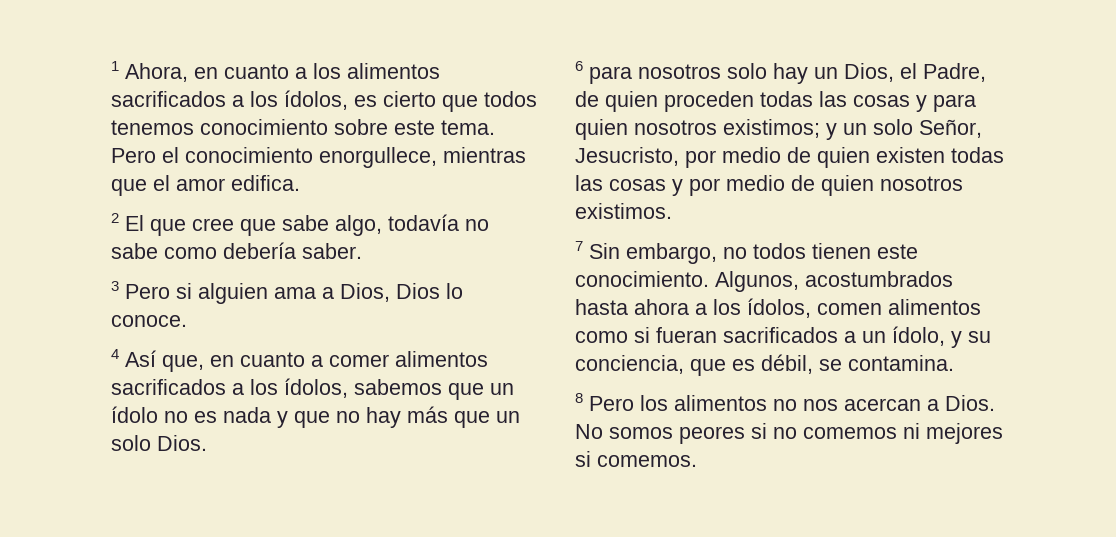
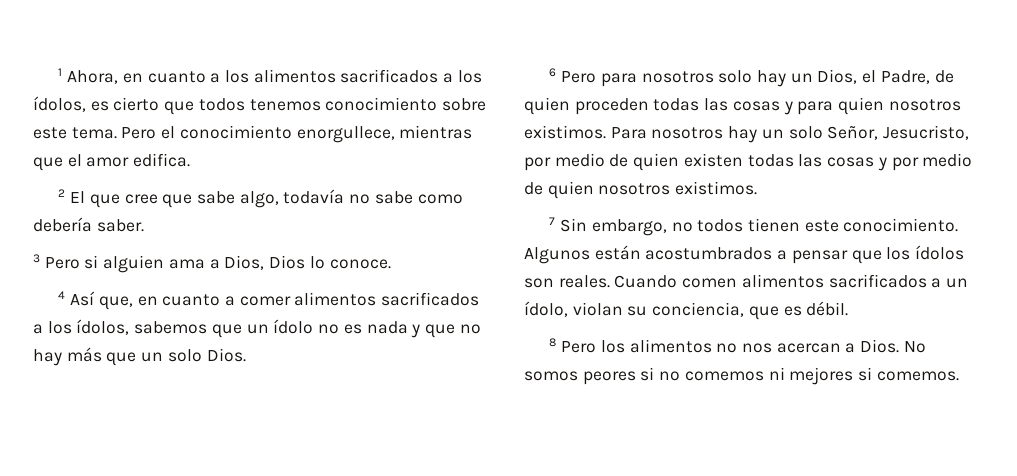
- 6 para nosotros solo hay un Dios, el Padre, de quien proceden todas las cosas y para quien nosotros existimos; y un solo Señor, Jesucristo, por medio de quien existen todas las cosas y por medio de quien nosotros existimos.
+ 6 Pero para nosotros solo hay un Dios, el Padre, de quien proceden todas las cosas y para quien nosotros existimos. Para nosotros hay un solo Señor, Jesucristo, por medio de quien existen todas las cosas y por medio de quien nosotros existimos.
- Algunos, acostumbrados hasta ahora a los ídolos, comen alimentos como si fueran sacrificados a un ídolo, y su conciencia, que es débil, se contamina.
+ Algunos están acostumbrados a pensar que los ídolos son reales. Cuando comen alimentos sacrificados a un ídolo, violan su conciencia, que es débil.

